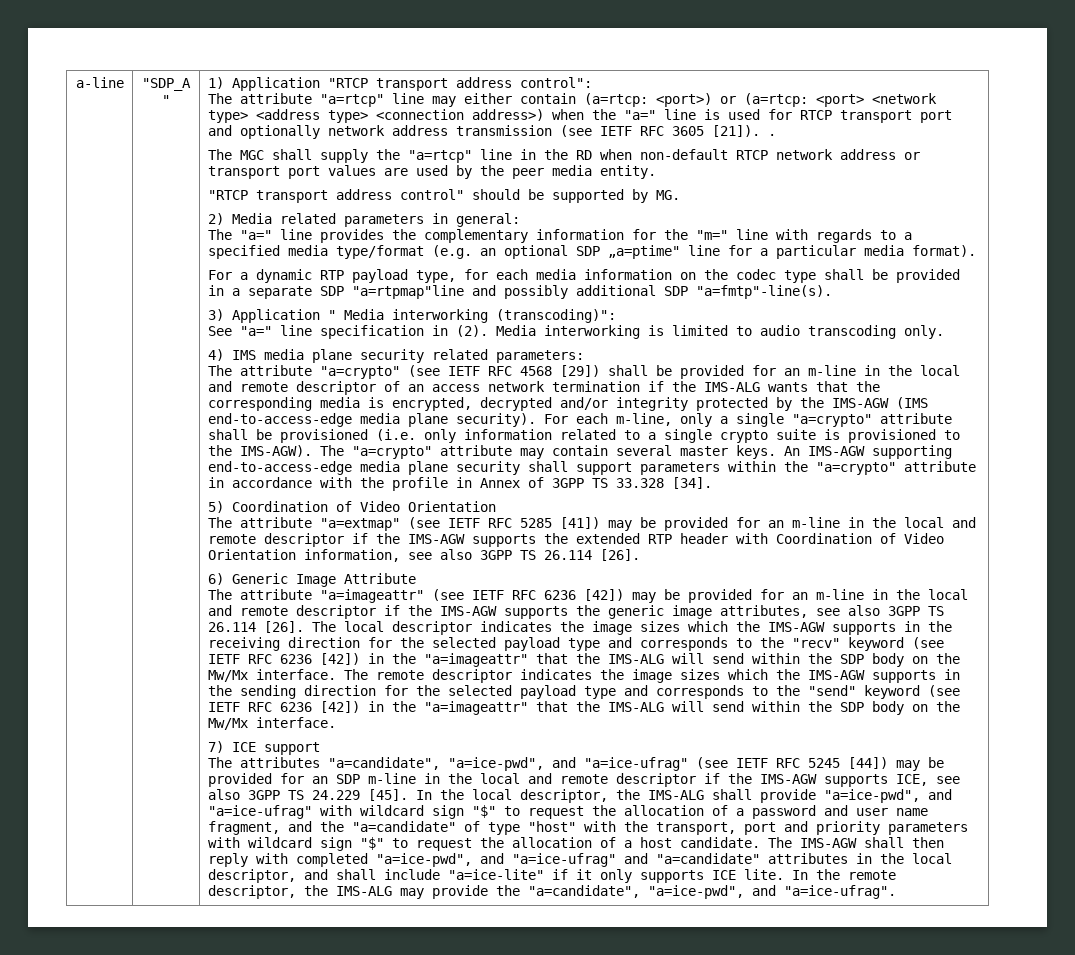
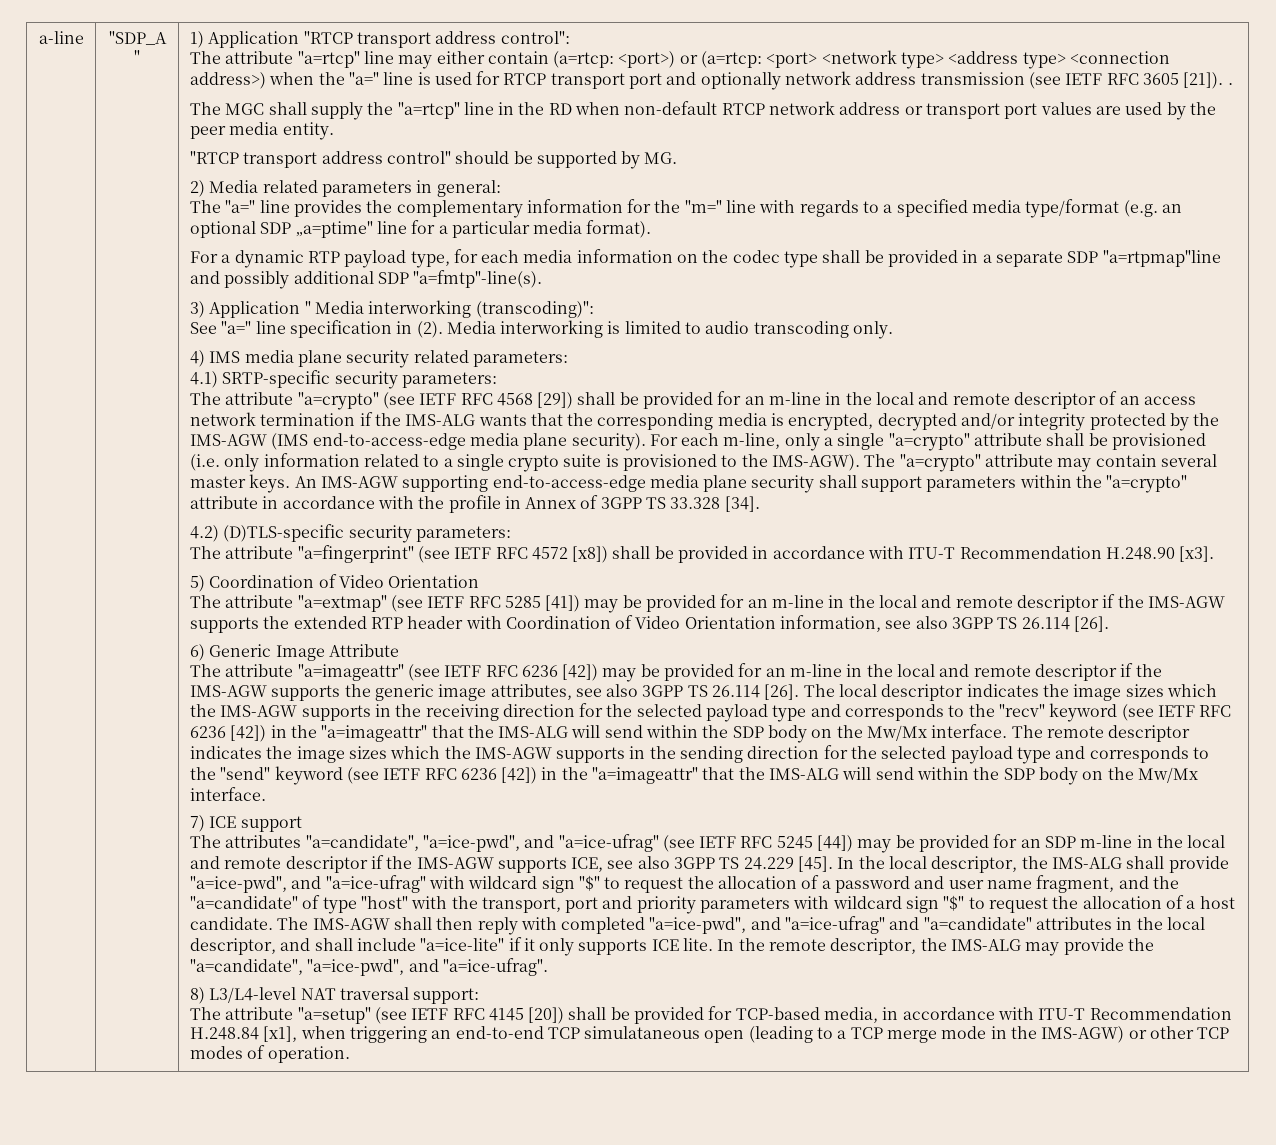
+ 4.1) SRTP-specific security parameters:
+ 4.2) (D)TLS-specific security parameters:
+ The attribute "a=fingerprint" (see IETF RFC 4572 [x8]) shall be provided in accordance with ITU-T Recommendation H.248.90 [x3].
+ 8) L3/L4-level NAT traversal support:
+ The attribute "a=setup" (see IETF RFC 4145 [20]) shall be provided for TCP-based media, in accordance with ITU-T Recommendation H.248.84 [x1], when triggering an end-to-end TCP simulataneous open (leading to a TCP merge mode in the IMS-AGW) or other TCP modes of operation.

